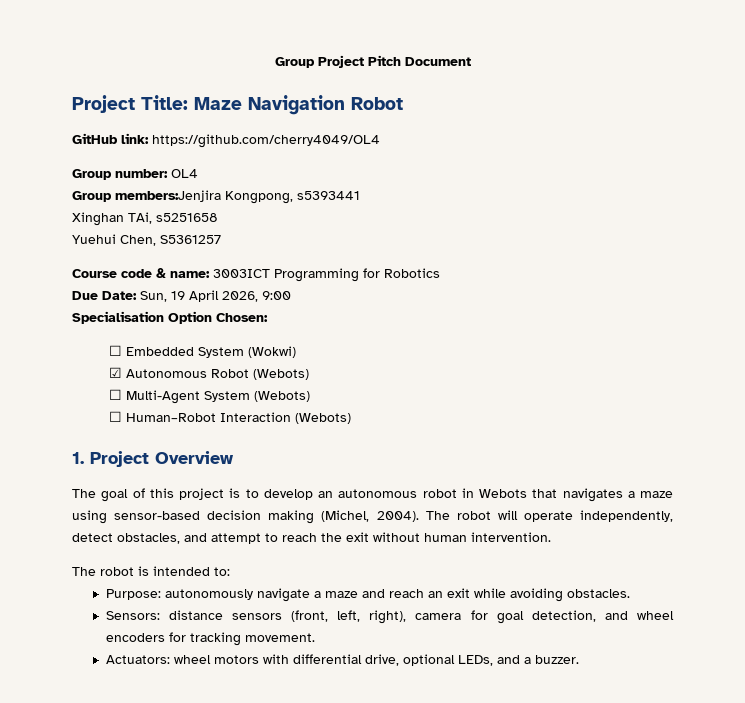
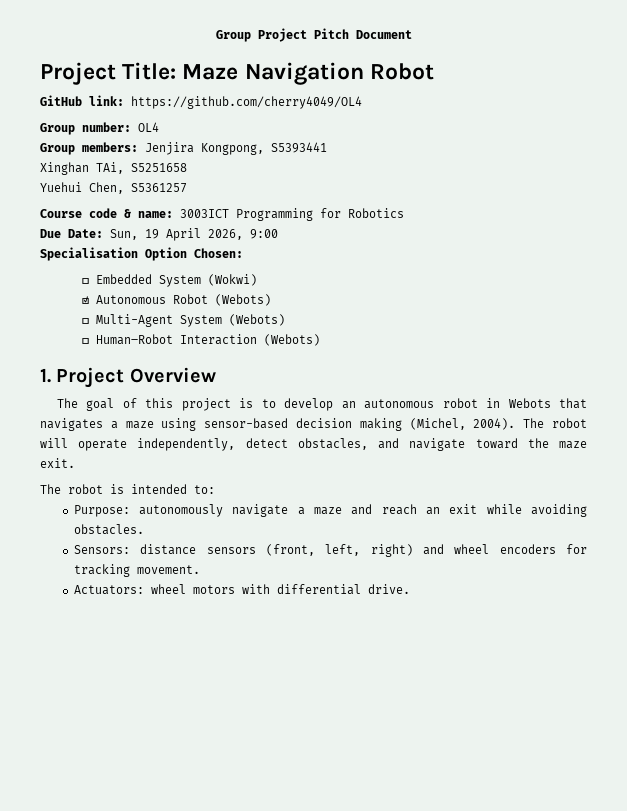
- Group members:Jenjira Kongpong, s5393441
+ Group members: Jenjira Kongpong, S5393441
- Xinghan TAi, s5251658
+ Xinghan TAi, S5251658
- The robot will operate independently, detect obstacles, and attempt to reach the exit without human intervention.
+ The robot will operate independently, detect obstacles, and navigate toward the maze exit.
- Sensors: distance sensors (front, left, right), camera for goal detection, and wheel encoders for tracking movement.
+ Sensors: distance sensors (front, left, right) and wheel encoders for tracking movement.
- Actuators: wheel motors with differential drive, optional LEDs, and a buzzer.
+ Actuators: wheel motors with differential drive.

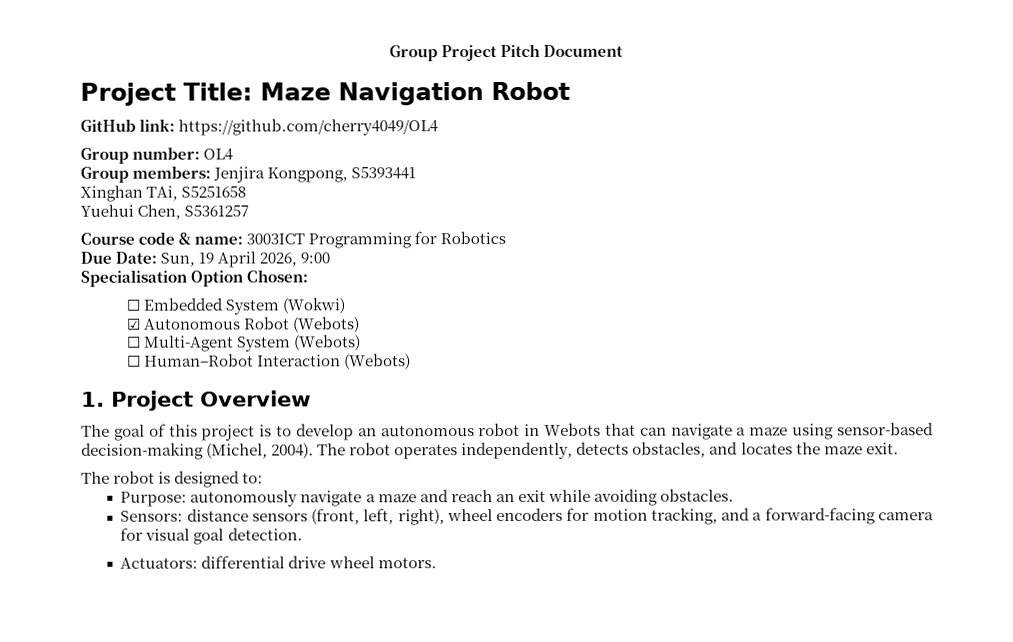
- The goal of this project is to develop an autonomous robot in Webots that navigates a maze using sensor-based decision making (Michel, 2004).
+ The goal of this project is to develop an autonomous robot in Webots that can navigate a maze using sensor-based decision-making (Michel, 2004).
- The robot will operate independently, detect obstacles, and navigate toward the maze exit.
+ The robot operates independently, detects obstacles, and locates the maze exit.
- The robot is intended to:
+ The robot is designed to:
- Sensors: distance sensors (front, left, right) and wheel encoders for tracking movement.
- Actuators: wheel motors with differential drive.
+ Sensors: distance sensors (front, left, right), wheel encoders for motion tracking, and a forward-facing camera for visual goal detection.
+ Actuators: differential drive wheel motors.

